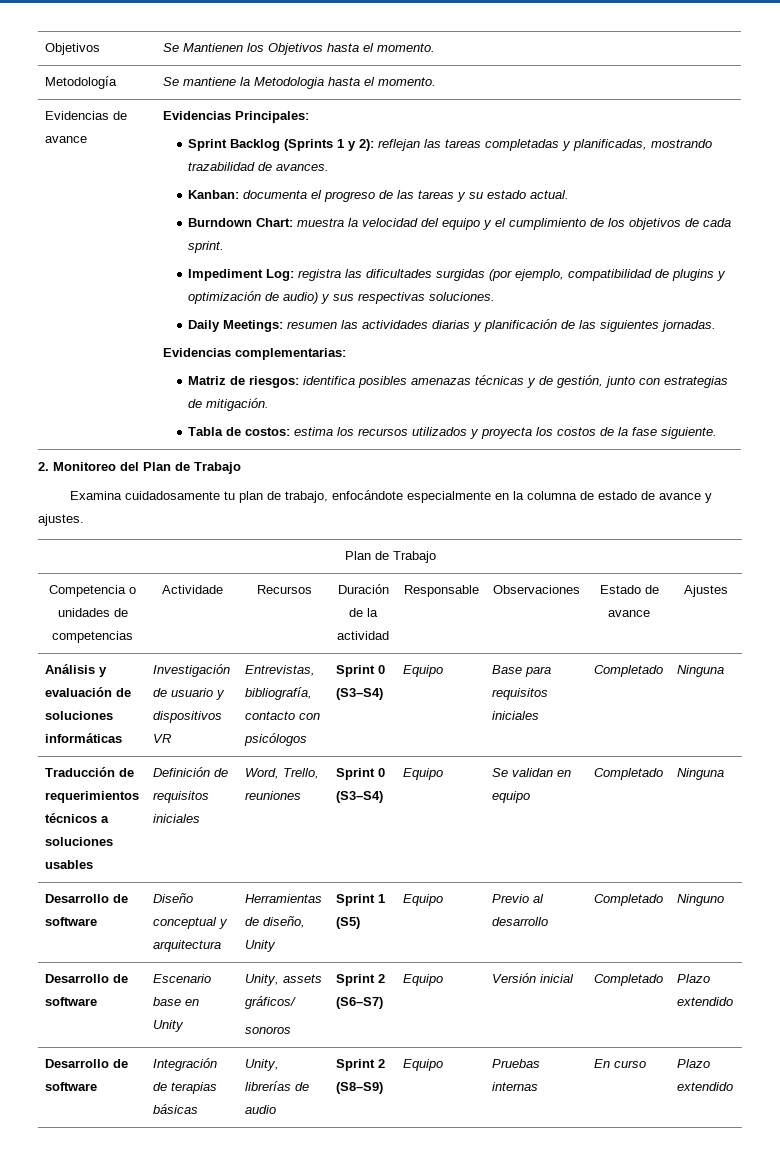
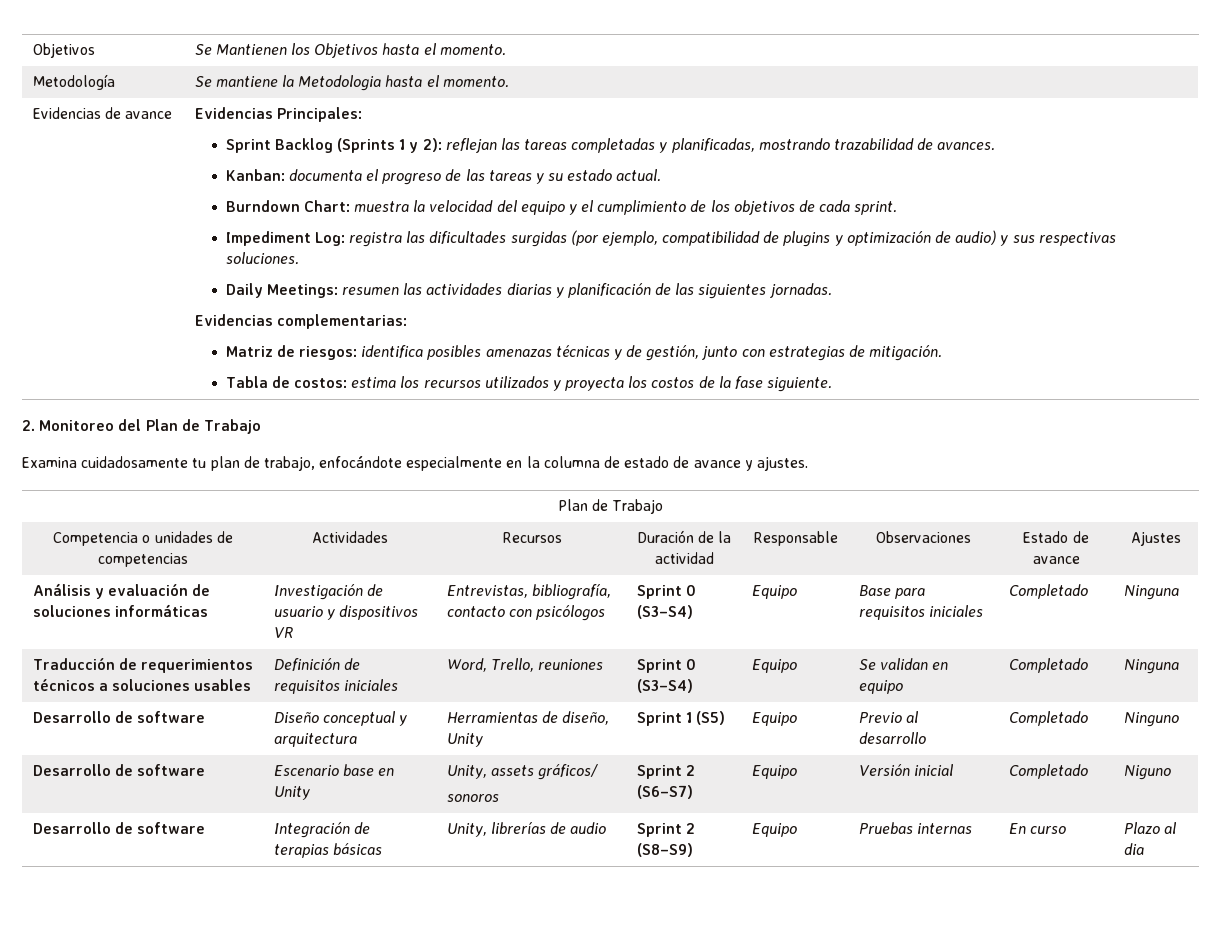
- Competencia o unidades de competencias | Actividade | Recursos | Duración de la actividad | Responsable | Observaciones | Estado de avance | Ajustes
+ Competencia o unidades de competencias | Actividades | Recursos | Duración de la actividad | Responsable | Observaciones | Estado de avance | Ajustes
  Desarrollo de software | Escenario base en Unity | Unity, assets gráficos/
- sonoros | Sprint 2 (S6–S7) | Equipo | Versión inicial | Completado | Plazo extendido
+ sonoros | Sprint 2 (S6–S7) | Equipo | Versión inicial | Completado | Niguno
- Desarrollo de software | Integración de terapias básicas | Unity, librerías de audio | Sprint 2 (S8–S9) | Equipo | Pruebas internas | En curso | Plazo extendido
+ Desarrollo de software | Integración de terapias básicas | Unity, librerías de audio | Sprint 2 (S8–S9) | Equipo | Pruebas internas | En curso | Plazo al dia

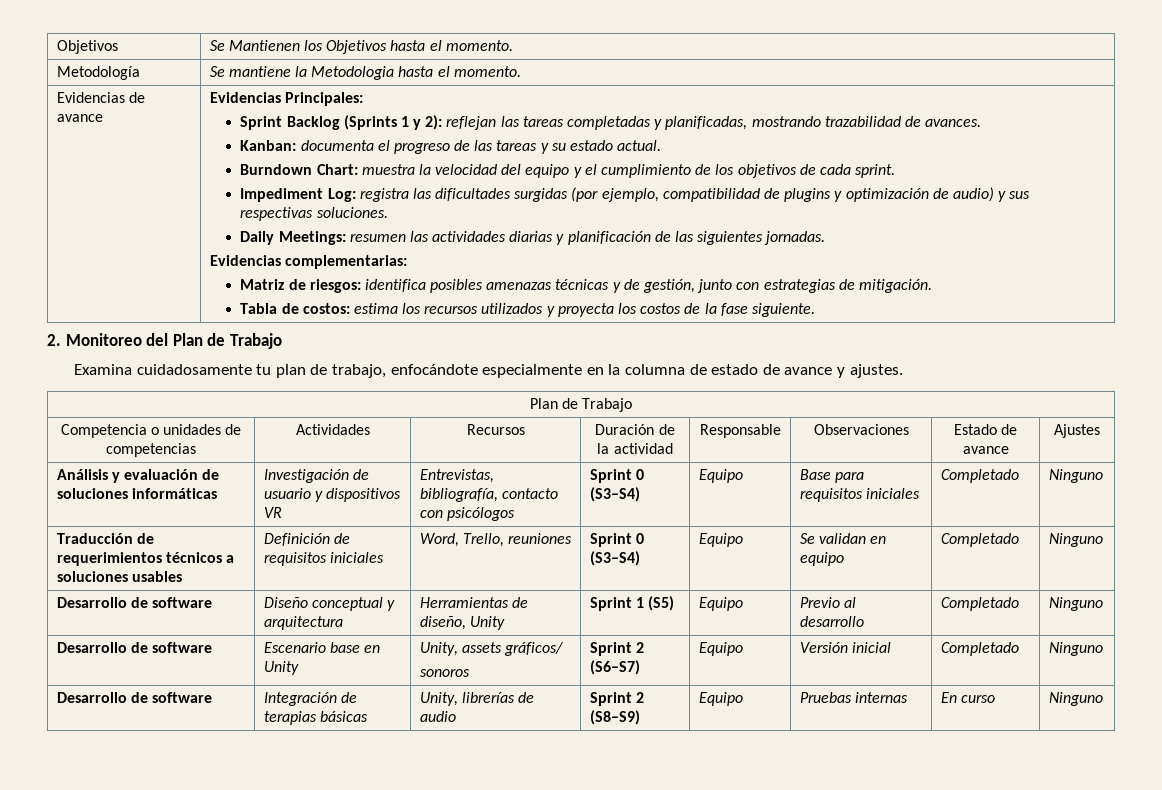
- Análisis y evaluación de soluciones informáticas | Investigación de usuario y dispositivos VR | Entrevistas, bibliografía, contacto con psicólogos | Sprint 0 (S3–S4) | Equipo | Base para requisitos iniciales | Completado | Ninguna
+ Análisis y evaluación de soluciones informáticas | Investigación de usuario y dispositivos VR | Entrevistas, bibliografía, contacto con psicólogos | Sprint 0 (S3–S4) | Equipo | Base para requisitos iniciales | Completado | Ninguno
- Traducción de requerimientos técnicos a soluciones usables | Definición de requisitos iniciales | Word, Trello, reuniones | Sprint 0 (S3–S4) | Equipo | Se validan en equipo | Completado | Ninguna
+ Traducción de requerimientos técnicos a soluciones usables | Definición de requisitos iniciales | Word, Trello, reuniones | Sprint 0 (S3–S4) | Equipo | Se validan en equipo | Completado | Ninguno
  Desarrollo de software | Escenario base en Unity | Unity, assets gráficos/
- sonoros | Sprint 2 (S6–S7) | Equipo | Versión inicial | Completado | Niguno
+ sonoros | Sprint 2 (S6–S7) | Equipo | Versión inicial | Completado | Ninguno
- Desarrollo de software | Integración de terapias básicas | Unity, librerías de audio | Sprint 2 (S8–S9) | Equipo | Pruebas internas | En curso | Plazo al dia
+ Desarrollo de software | Integración de terapias básicas | Unity, librerías de audio | Sprint 2 (S8–S9) | Equipo | Pruebas internas | En curso | Ninguno

